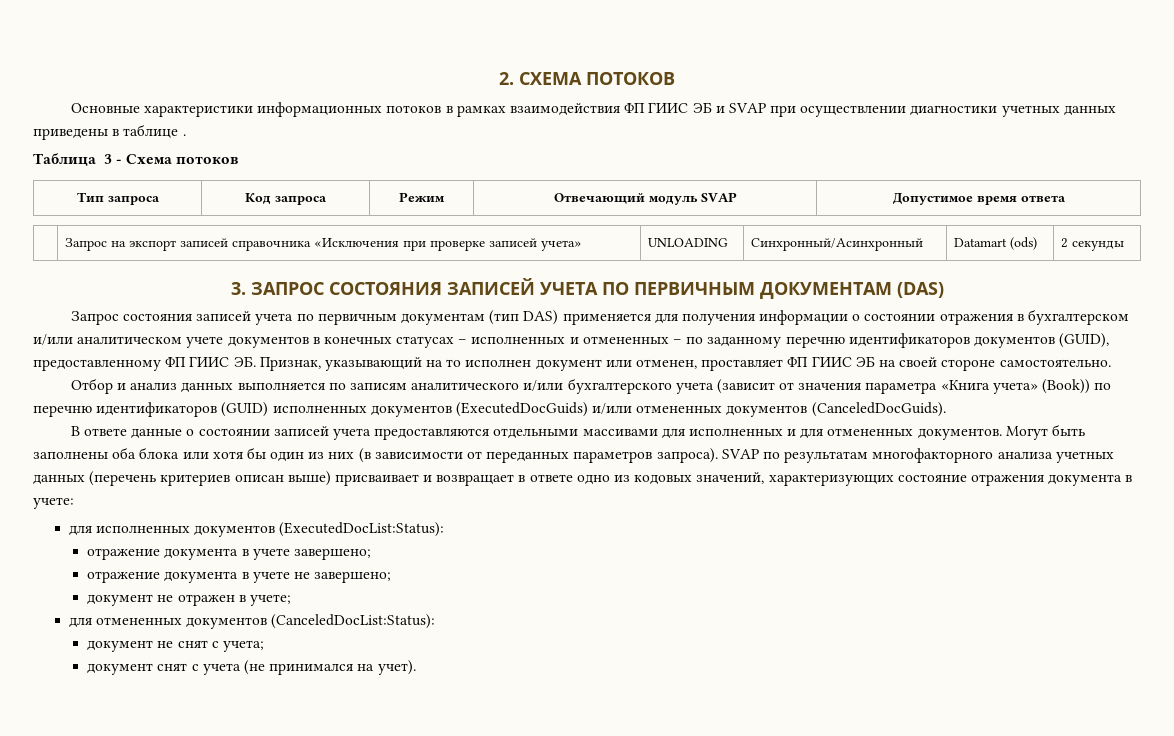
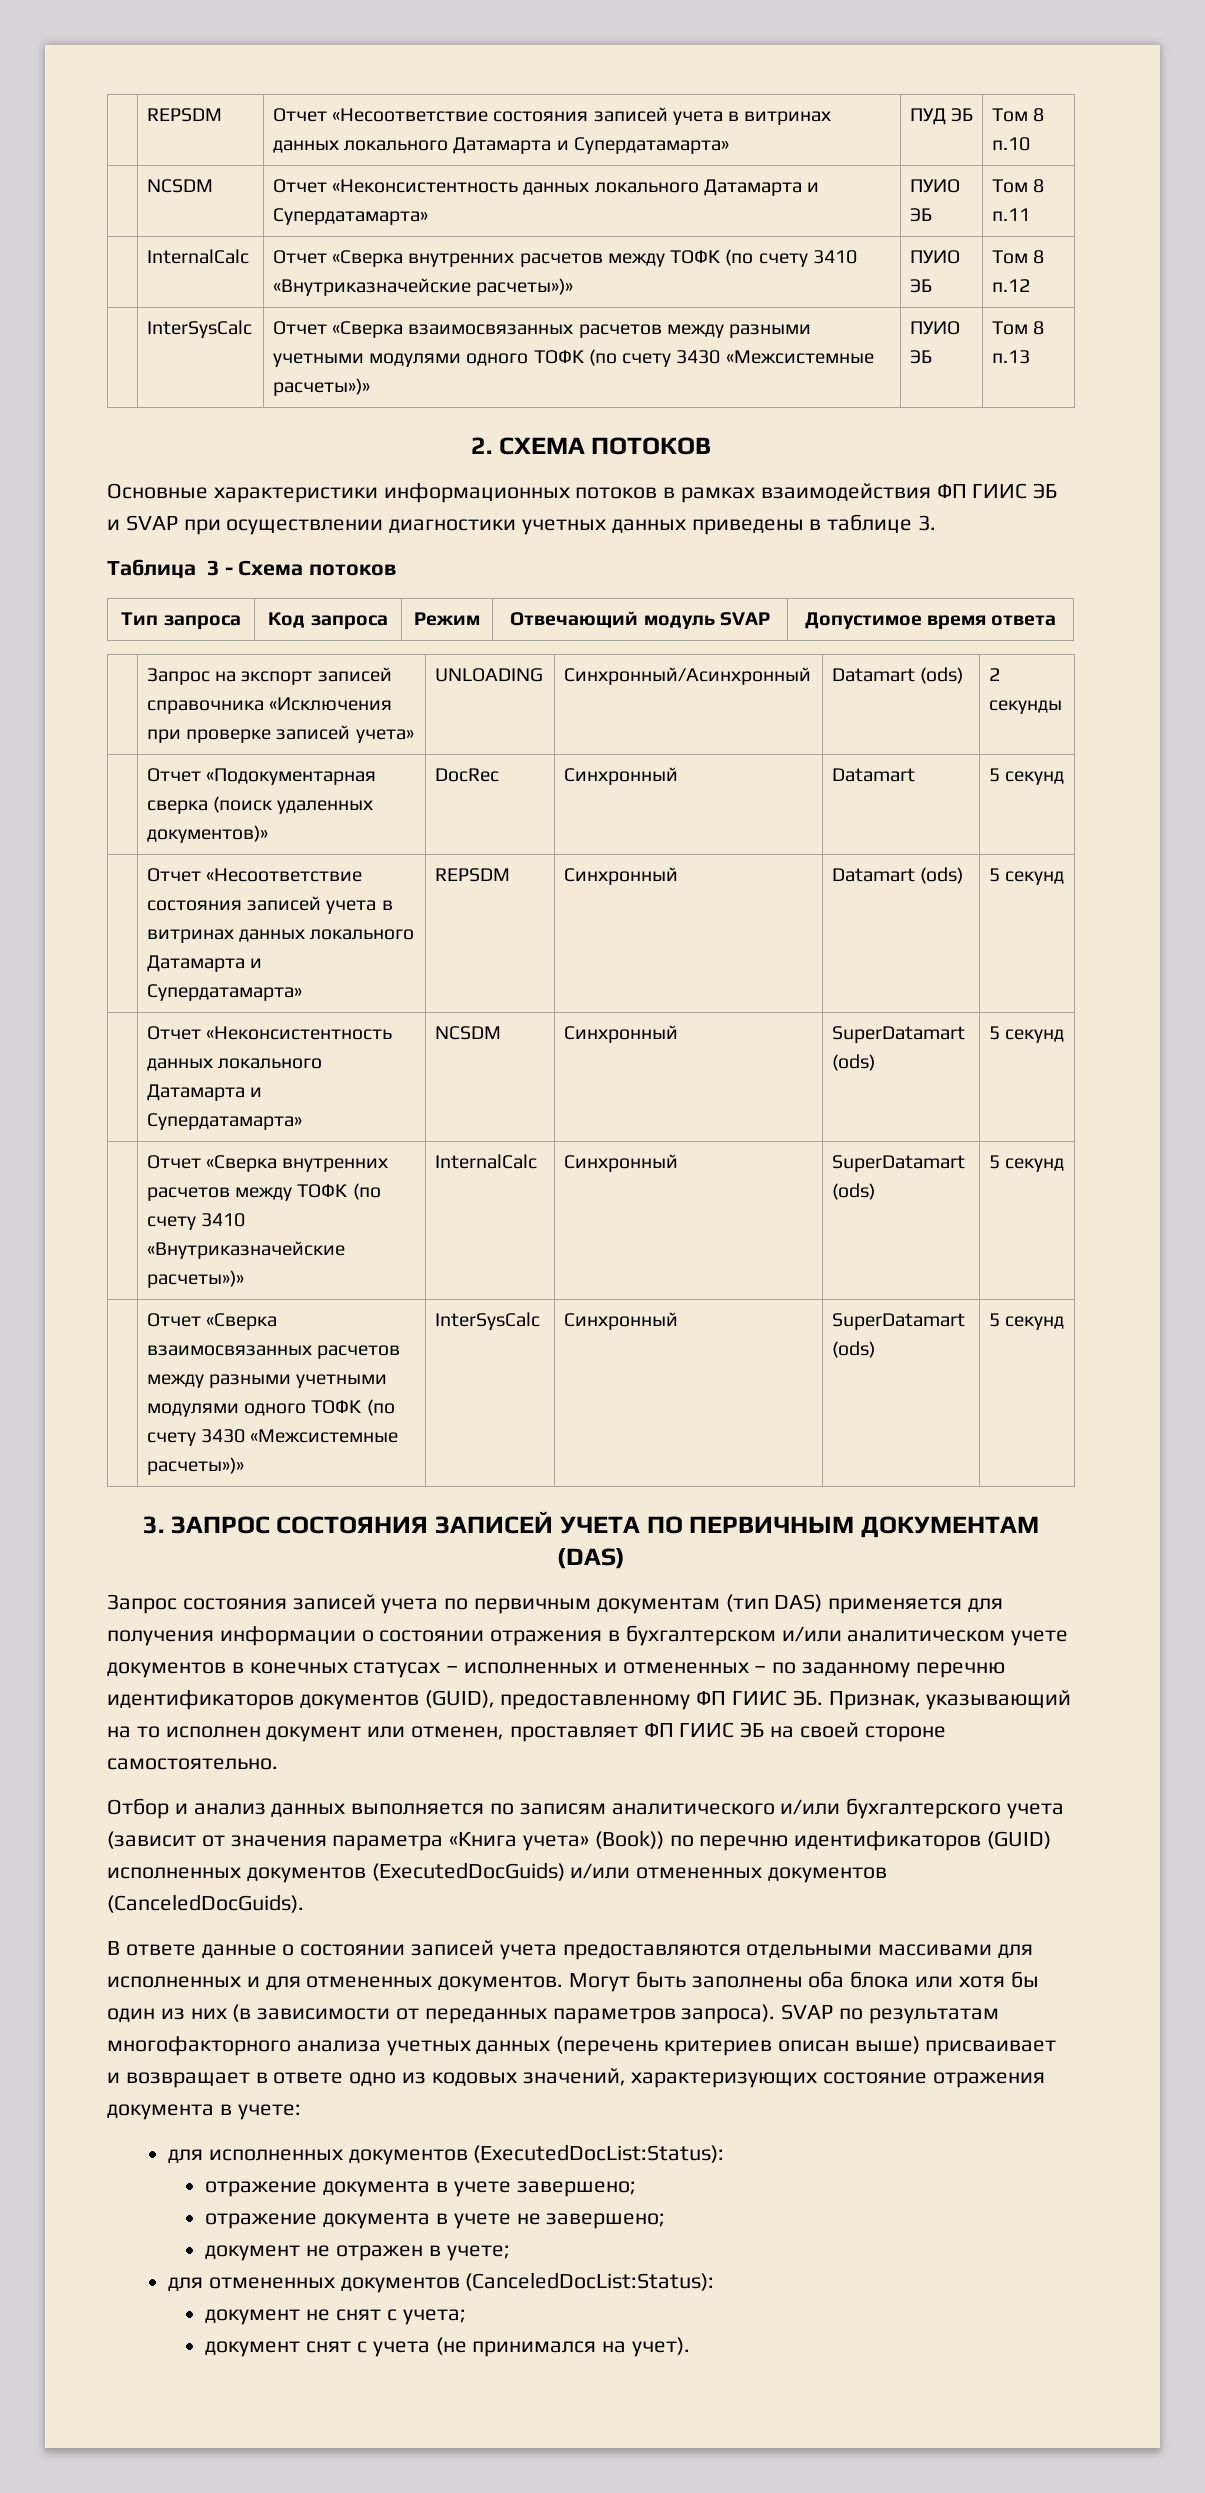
+ | REPSDM | Отчет «Несоответствие состояния записей учета в витринах данных локального Датамарта и Супердатамарта» | ПУД ЭБ | Том 8 п.10
+ | NCSDM | Отчет «Неконсистентность данных локального Датамарта и Супердатамарта» | ПУИО ЭБ | Том 8 п.11
+ | InternalCalc | Отчет «Сверка внутренних расчетов между ТОФК (по счету 3410 «Внутриказначейские расчеты»)» | ПУИО ЭБ | Том 8 п.12
+ | InterSysCalc | Отчет «Сверка взаимосвязанных расчетов между разными учетными модулями одного ТОФК (по счету 3430 «Межсистемные расчеты»)» | ПУИО ЭБ | Том 8 п.13
- Основные характеристики информационных потоков в рамках взаимодействия ФП ГИИС ЭБ и SVAP при осуществлении диагностики учетных данных приведены в таблице .
+ Основные характеристики информационных потоков в рамках взаимодействия ФП ГИИС ЭБ и SVAP при осуществлении диагностики учетных данных приведены в таблице 3.
+ | Отчет «Подокументарная сверка (поиск удаленных документов)» | DocRec | Синхронный | Datamart | 5 секунд
+ | Отчет «Несоответствие состояния записей учета в витринах данных локального Датамарта и Супердатамарта» | REPSDM | Синхронный | Datamart (ods) | 5 секунд
+ | Отчет «Неконсистентность данных локального Датамарта и Супердатамарта» | NCSDM | Синхронный | SuperDatamart (ods) | 5 секунд
+ | Отчет «Сверка внутренних расчетов между ТОФК (по счету 3410 «Внутриказначейские расчеты»)» | InternalCalc | Синхронный | SuperDatamart (ods) | 5 секунд
+ | Отчет «Сверка взаимосвязанных расчетов между разными учетными модулями одного ТОФК (по счету 3430 «Межсистемные расчеты»)» | InterSysCalc | Синхронный | SuperDatamart (ods) | 5 секунд

